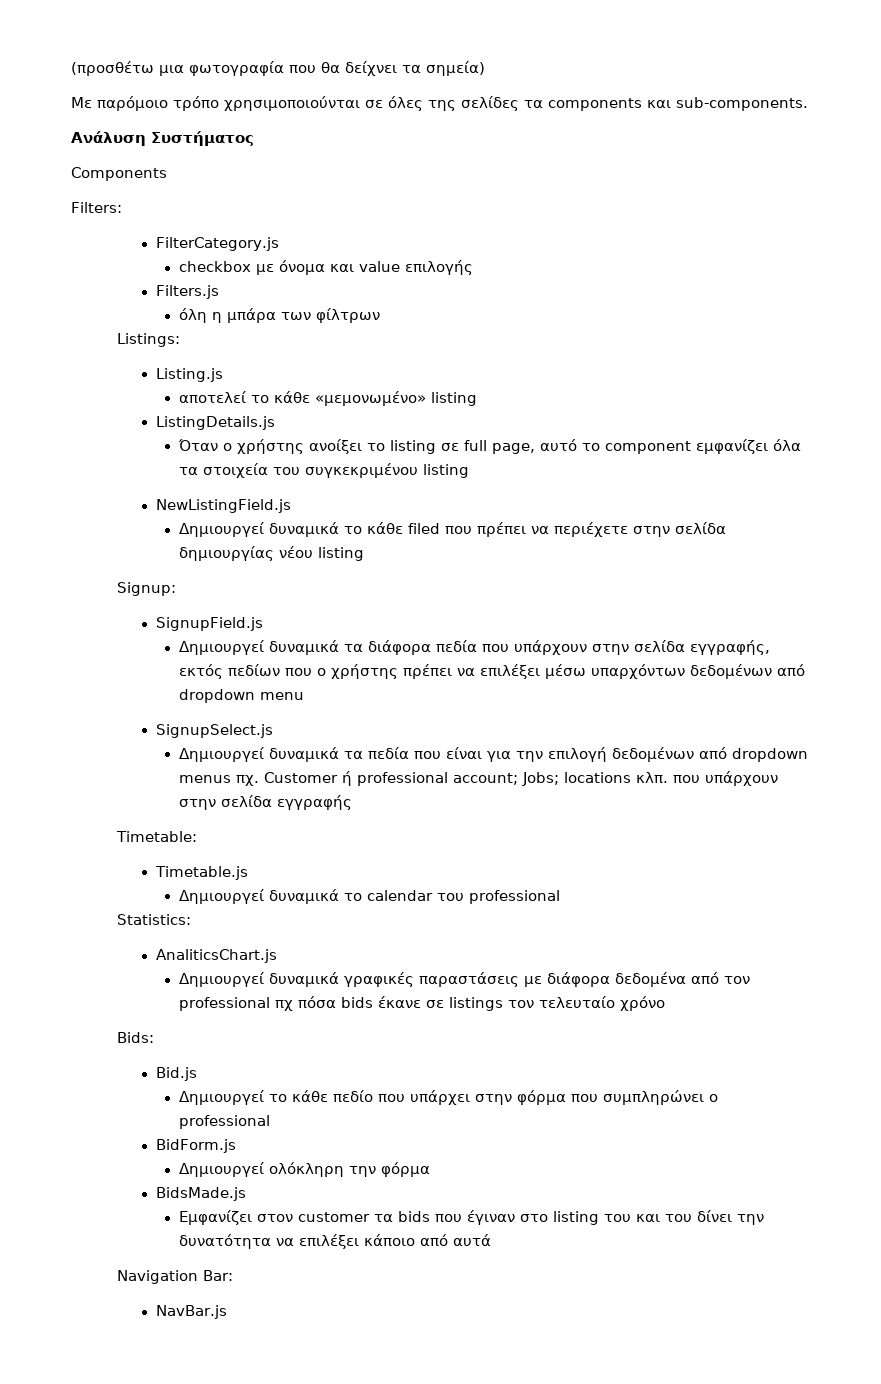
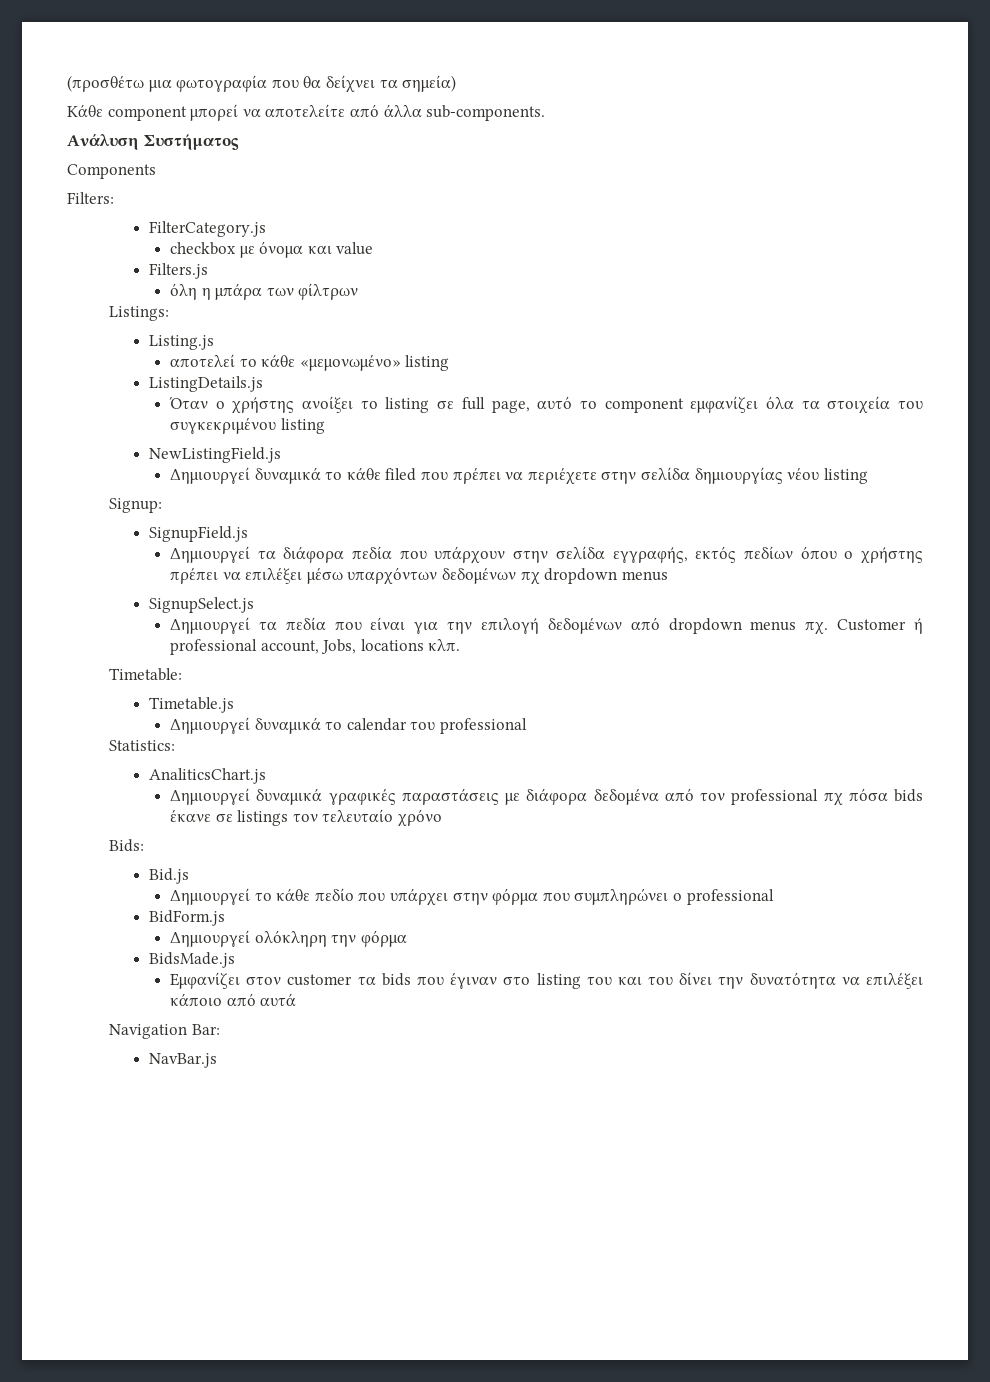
- Με παρόμοιο τρόπο χρησιμοποιούνται σε όλες της σελίδες τα components και sub-components.
+ Κάθε component μπορεί να αποτελείτε από άλλα sub-components.
- checkbox με όνομα και value επιλογής
+ checkbox με όνομα και value
- Δημιουργεί δυναμικά τα διάφορα πεδία που υπάρχουν στην σελίδα εγγραφής, εκτός πεδίων που ο χρήστης πρέπει να επιλέξει μέσω υπαρχόντων δεδομένων από dropdown menu
+ Δημιουργεί τα διάφορα πεδία που υπάρχουν στην σελίδα εγγραφής, εκτός πεδίων όπου ο χρήστης πρέπει να επιλέξει μέσω υπαρχόντων δεδομένων πχ dropdown menus
- Δημιουργεί δυναμικά τα πεδία που είναι για την επιλογή δεδομένων από dropdown menus πχ.
+ Δημιουργεί τα πεδία που είναι για την επιλογή δεδομένων από dropdown menus πχ.
- Customer ή professional account; Jobs; locations κλπ. που υπάρχουν στην σελίδα εγγραφής
+ Customer ή professional account, Jobs, locations κλπ.

